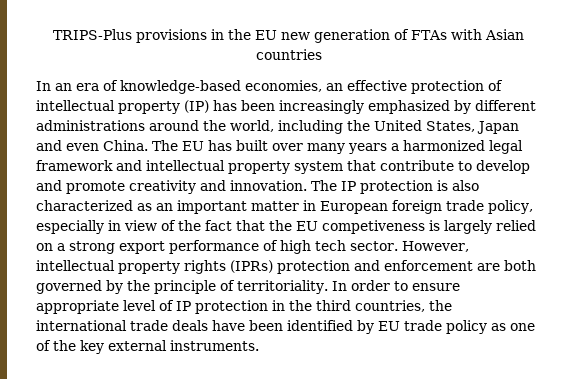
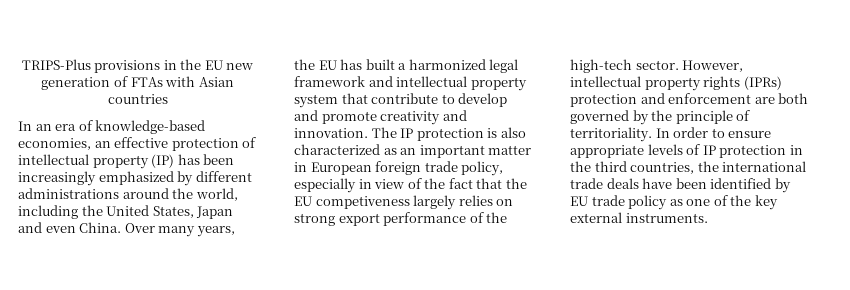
- The EU has built over many years a harmonized legal framework and intellectual property system that contribute to develop and promote creativity and innovation.
+ Over many years, the EU has built a harmonized legal framework and intellectual property system that contribute to develop and promote creativity and innovation.
- The IP protection is also characterized as an important matter in European foreign trade policy, especially in view of the fact that the EU competiveness is largely relied on a strong export performance of high tech sector.
+ The IP protection is also characterized as an important matter in European foreign trade policy, especially in view of the fact that the EU competiveness largely relies on strong export performance of the high-tech sector.
- In order to ensure appropriate level of IP protection in the third countries, the international trade deals have been identified by EU trade policy as one of the key external instruments.
+ In order to ensure appropriate levels of IP protection in the third countries, the international trade deals have been identified by EU trade policy as one of the key external instruments.

